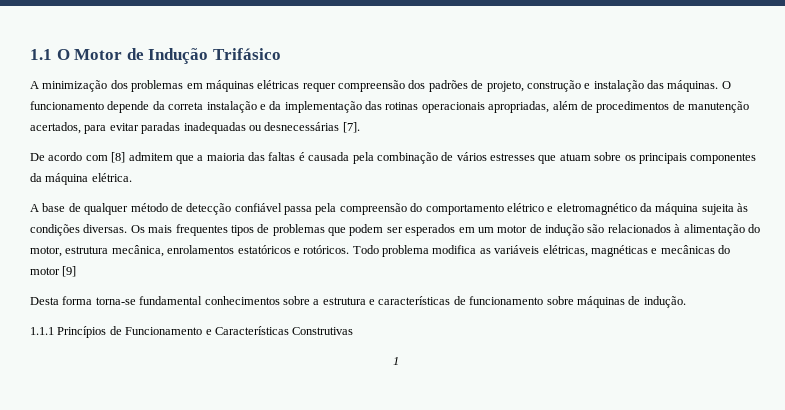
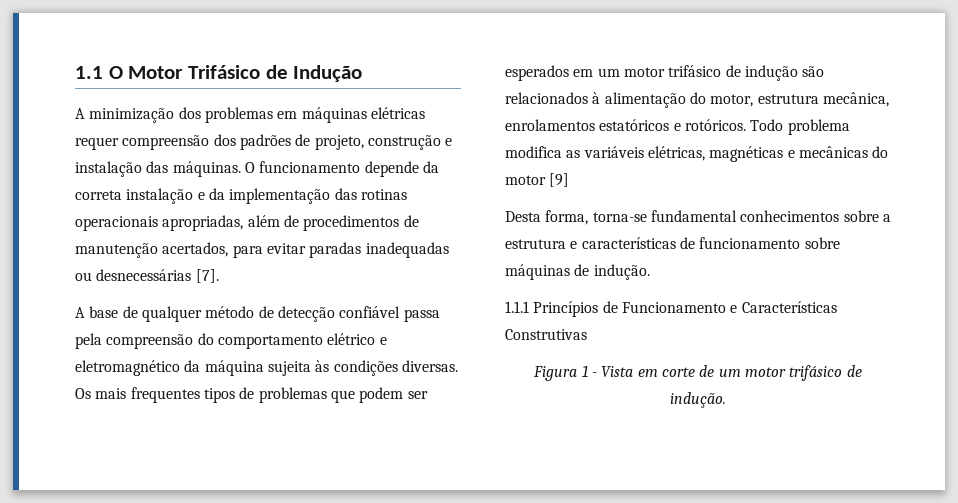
- 1.1 O Motor de Indução Trifásico
+ 1.1 O Motor Trifásico de Indução
- De acordo com [8] admitem que a maioria das faltas é causada pela combinação de vários estresses que atuam sobre os principais componentes da máquina elétrica.
- Os mais frequentes tipos de problemas que podem ser esperados em um motor de indução são relacionados à alimentação do motor, estrutura mecânica, enrolamentos estatóricos e rotóricos.
+ Os mais frequentes tipos de problemas que podem ser esperados em um motor trifásico de indução são relacionados à alimentação do motor, estrutura mecânica, enrolamentos estatóricos e rotóricos.
- Desta forma torna-se fundamental conhecimentos sobre a estrutura e características de funcionamento sobre máquinas de indução.
+ Desta forma, torna-se fundamental conhecimentos sobre a estrutura e características de funcionamento sobre máquinas de indução.
- 1
+ Figura 1 - Vista em corte de um motor trifásico de indução.

